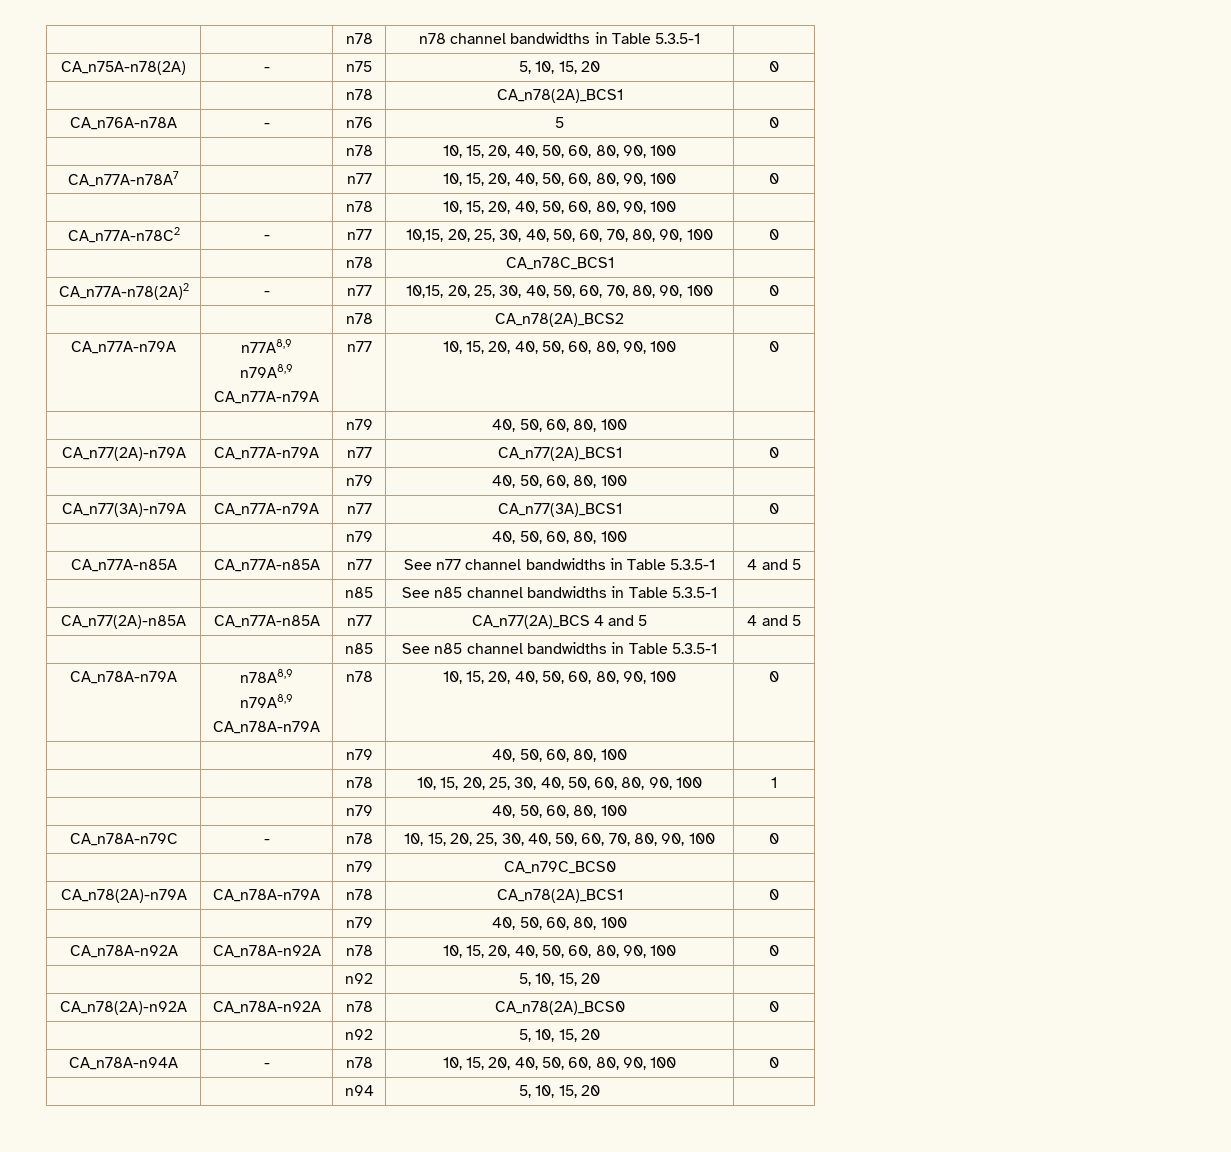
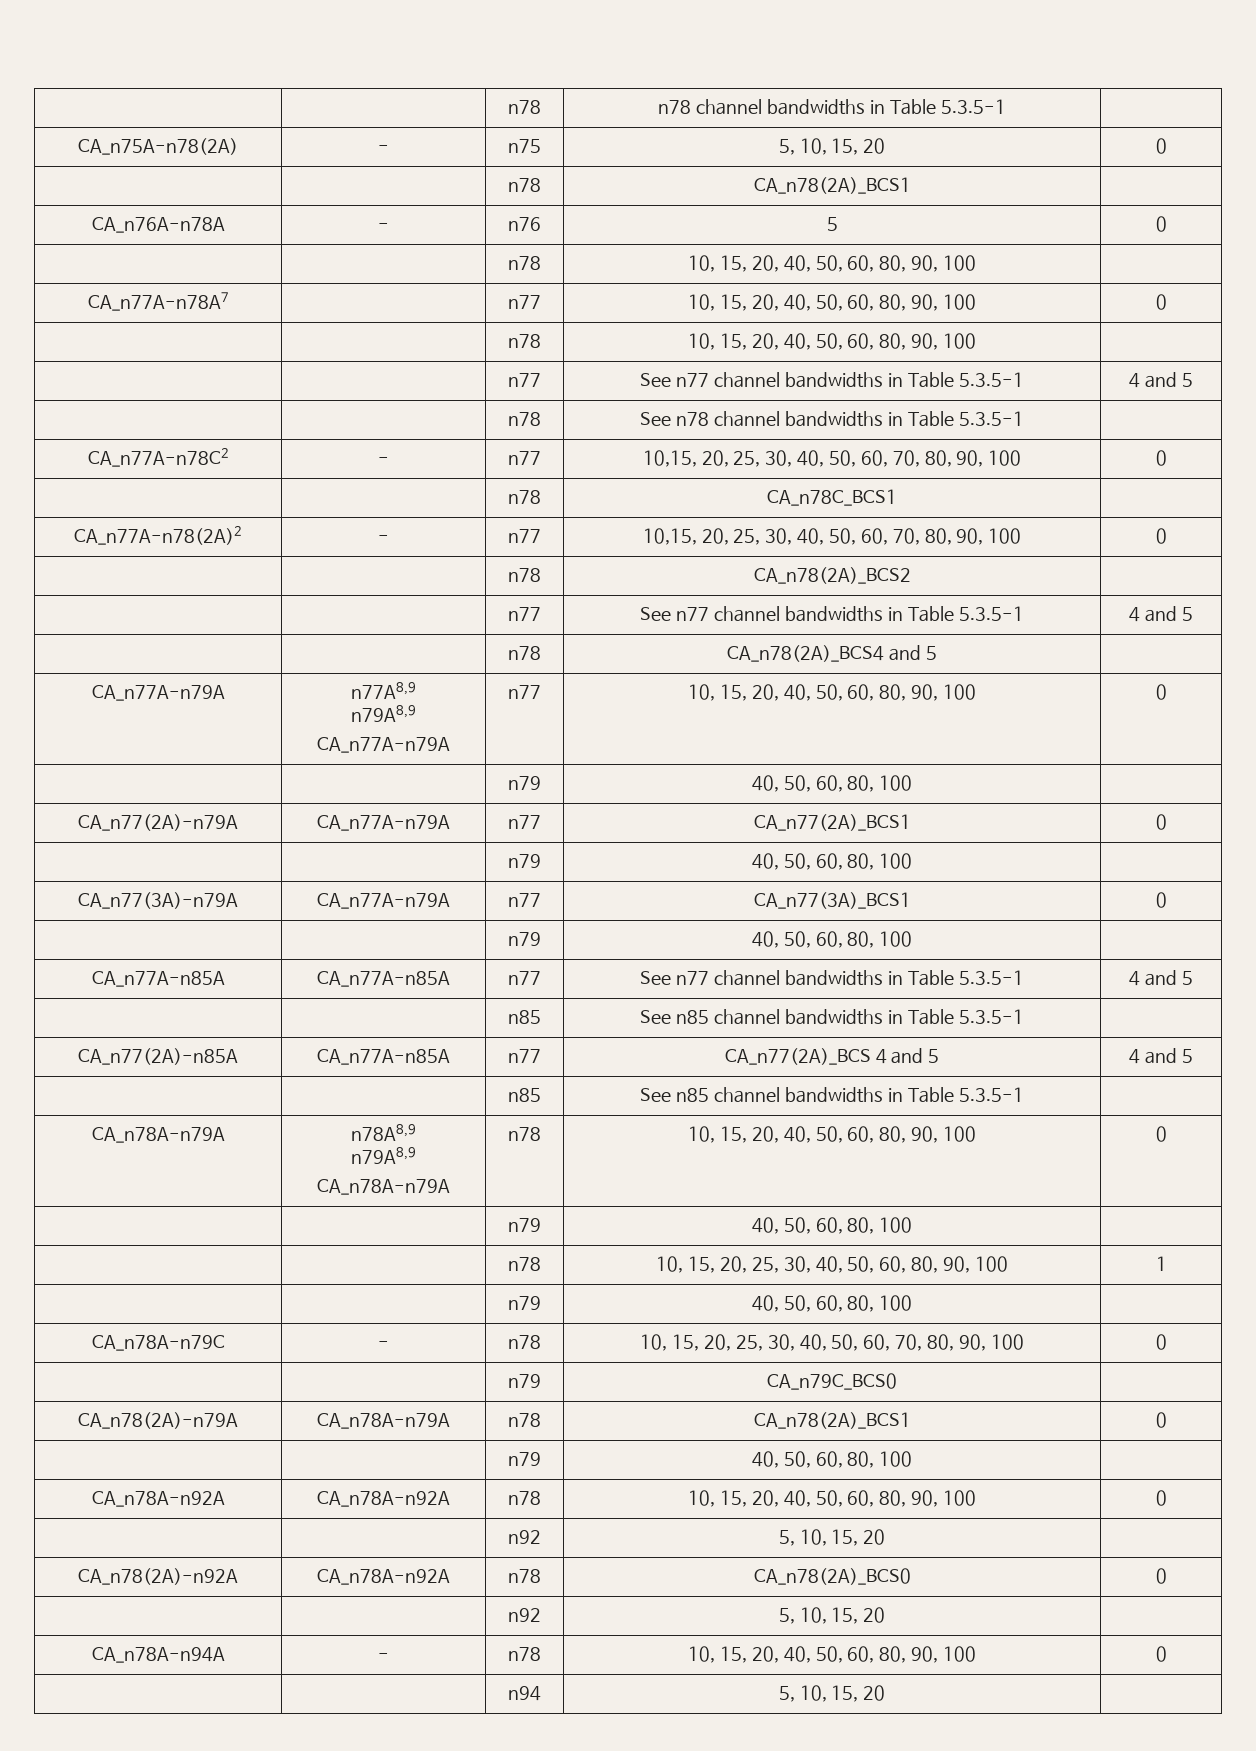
  CA_n77A-n78A7 | | n77 | 10, 15, 20, 40, 50, 60, 80, 90, 100 | 0
  | | n78 | 10, 15, 20, 40, 50, 60, 80, 90, 100 |
+ | | n77 | See n77 channel bandwidths in Table 5.3.5-1 | 4 and 5
+ | | n78 | See n78 channel bandwidths in Table 5.3.5-1 |
  | | n78 | CA_n78(2A)_BCS2 |
+ | | n77 | See n77 channel bandwidths in Table 5.3.5-1 | 4 and 5
+ | | n78 | CA_n78(2A)_BCS4 and 5 |

